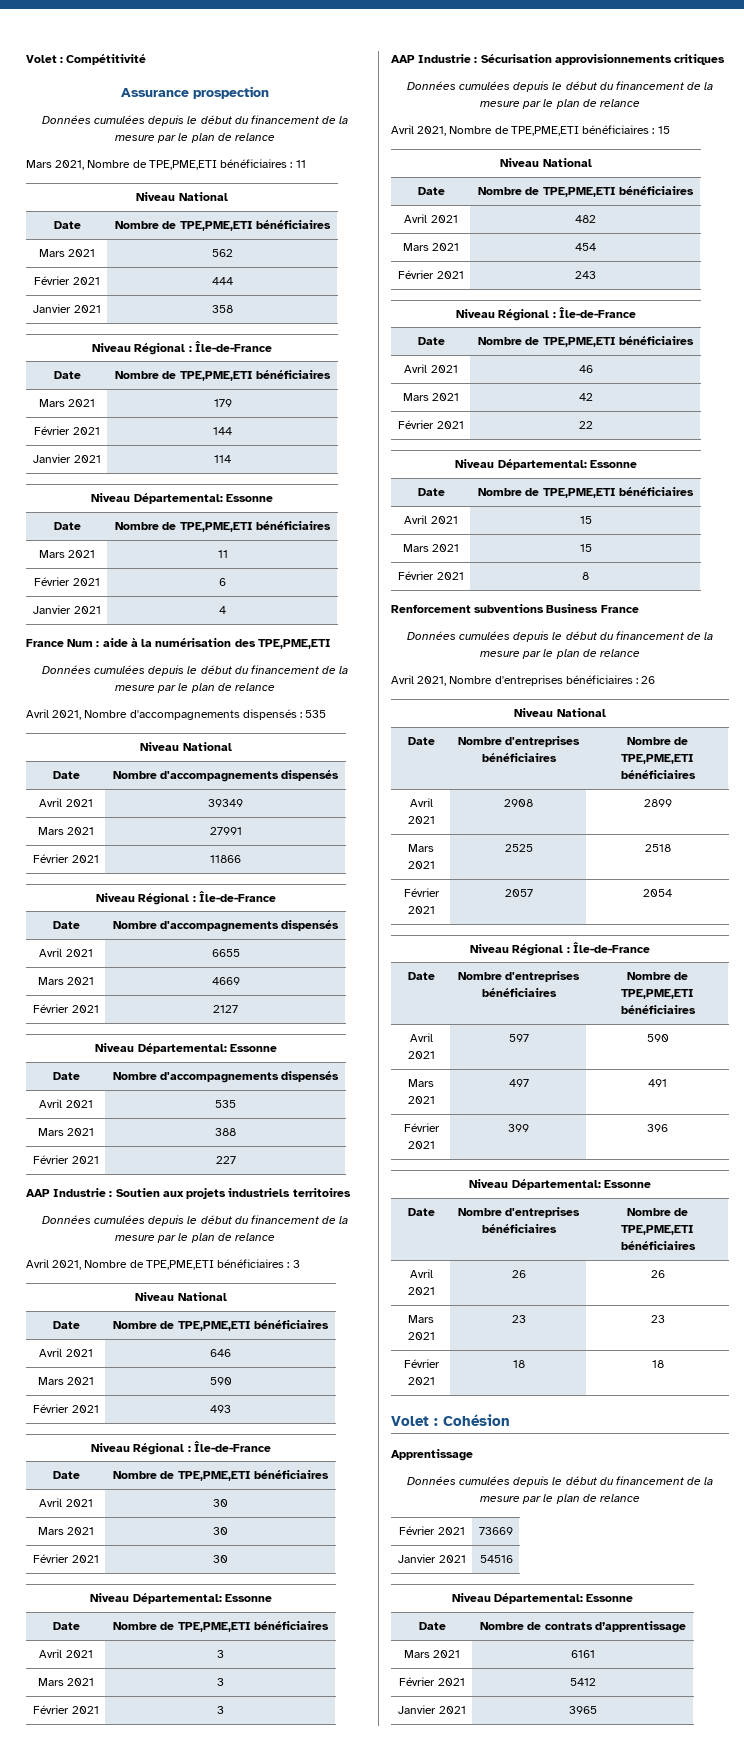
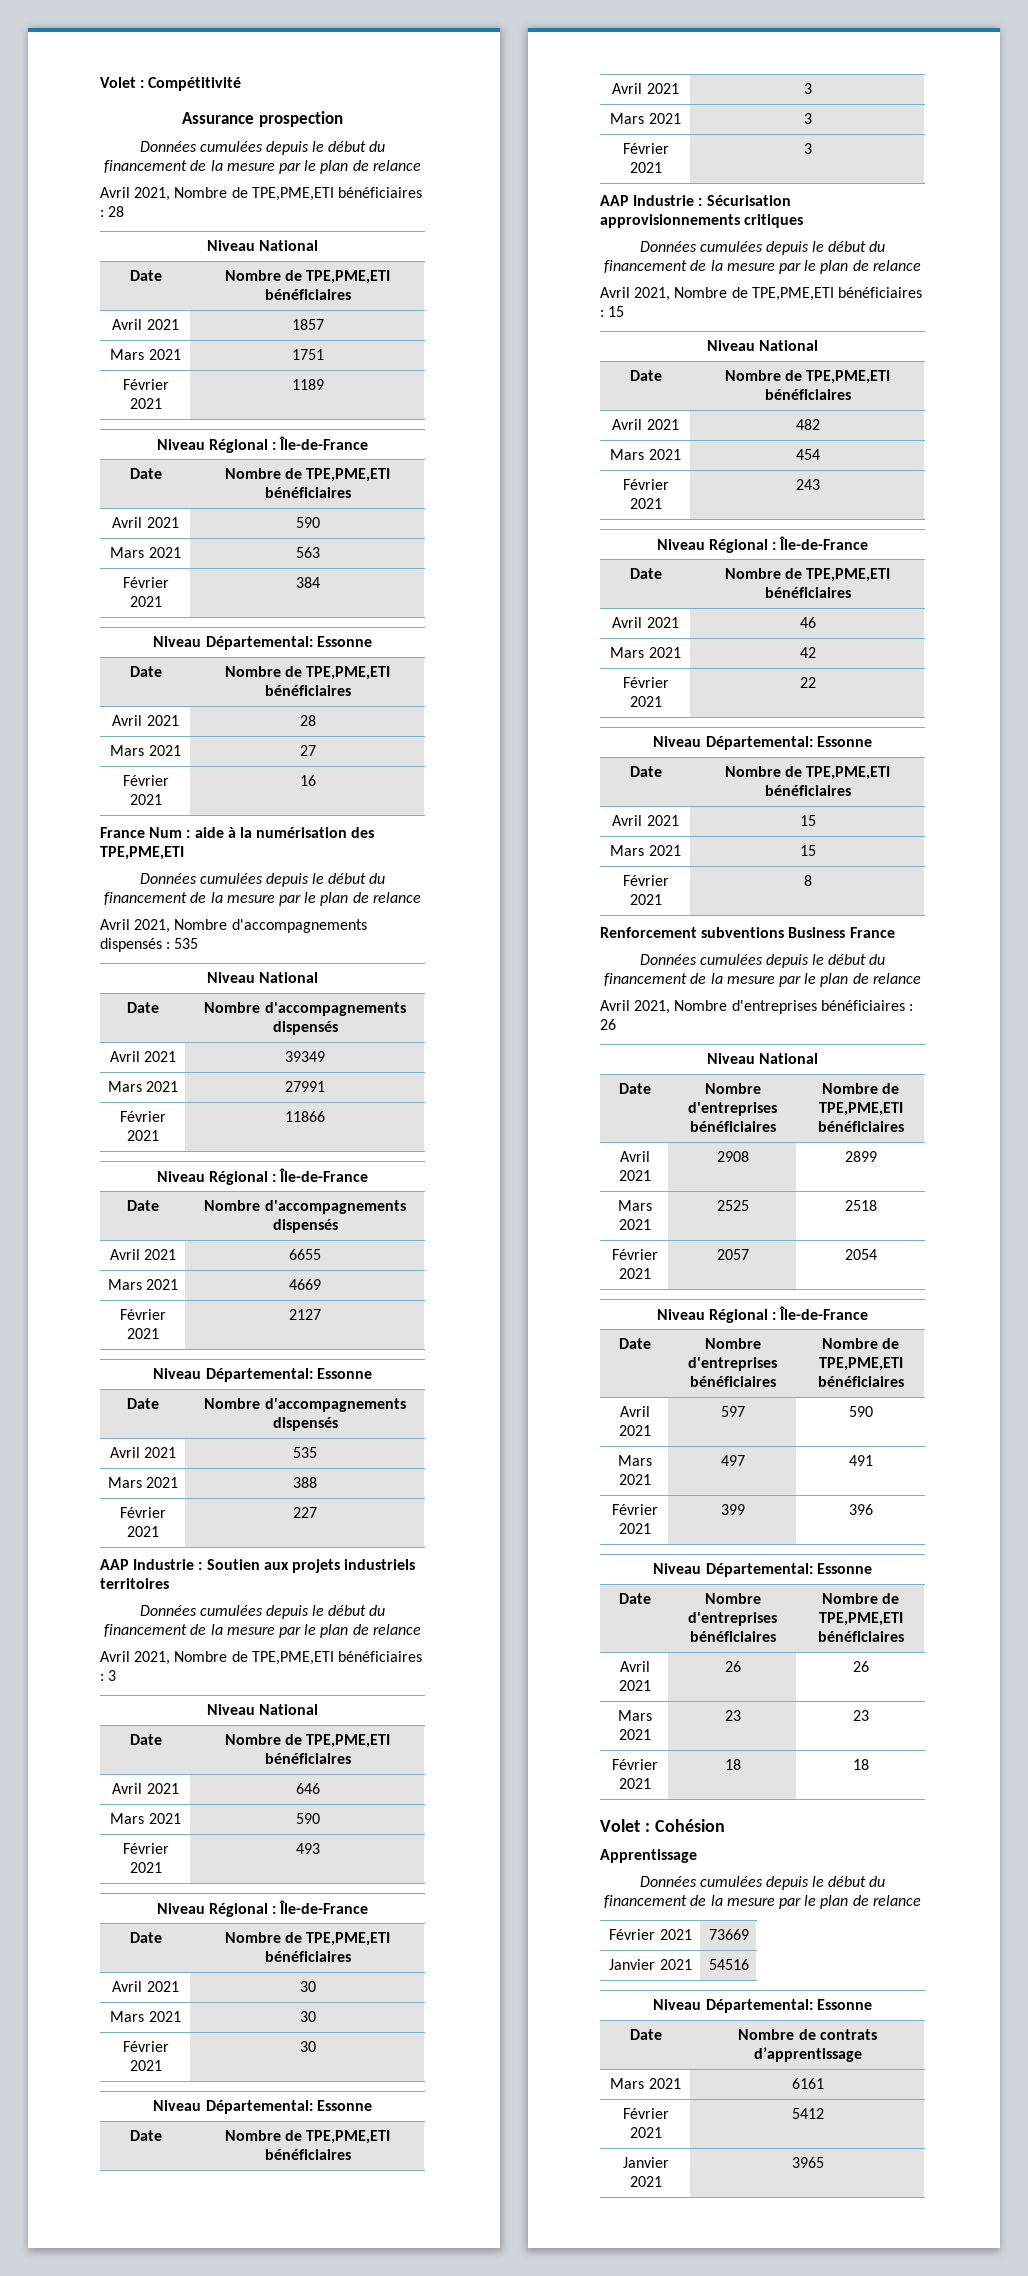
- Mars 2021, Nombre de TPE,PME,ETI bénéficiaires : 11
+ Avril 2021, Nombre de TPE,PME,ETI bénéficiaires : 28
  Niveau National
  Date | Nombre de TPE,PME,ETI bénéficiaires
- Mars 2021 | 562
- Février 2021 | 444
- Janvier 2021 | 358
+ Avril 2021 | 1857
+ Mars 2021 | 1751
+ Février 2021 | 1189
  Niveau Régional : Île-de-France
  Date | Nombre de TPE,PME,ETI bénéficiaires
- Mars 2021 | 179
- Février 2021 | 144
- Janvier 2021 | 114
+ Avril 2021 | 590
+ Mars 2021 | 563
+ Février 2021 | 384
  Niveau Départemental: Essonne
  Date | Nombre de TPE,PME,ETI bénéficiaires
- Mars 2021 | 11
- Février 2021 | 6
- Janvier 2021 | 4
+ Avril 2021 | 28
+ Mars 2021 | 27
+ Février 2021 | 16

